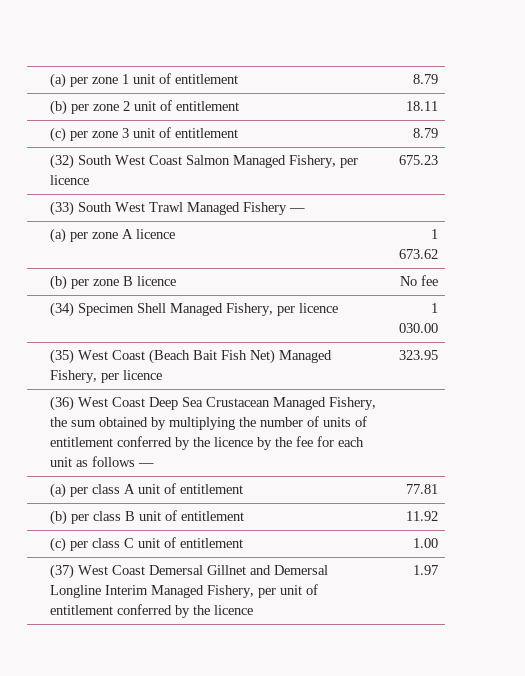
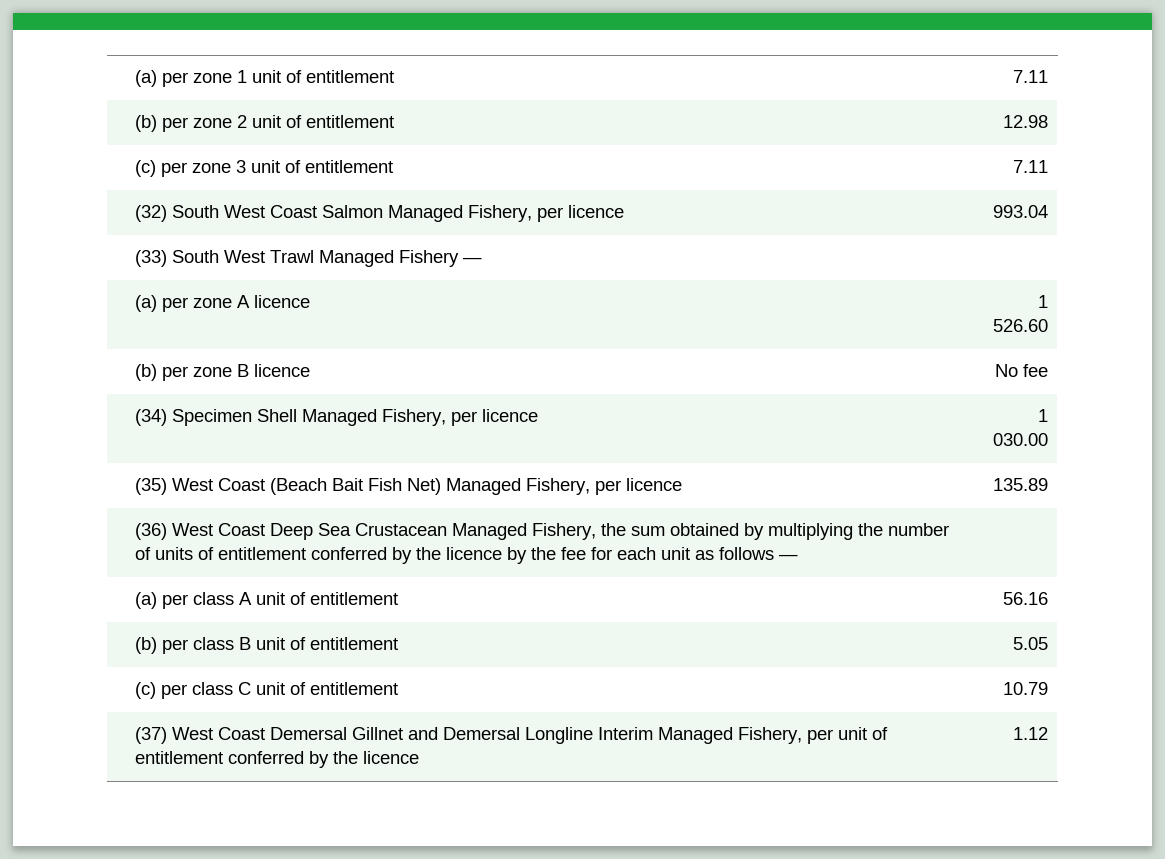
- (a) per zone 1 unit of entitlement | 8.79
+ (a) per zone 1 unit of entitlement | 7.11
- (b) per zone 2 unit of entitlement | 18.11
+ (b) per zone 2 unit of entitlement | 12.98
- (c) per zone 3 unit of entitlement | 8.79
+ (c) per zone 3 unit of entitlement | 7.11
- (32) South West Coast Salmon Managed Fishery, per licence | 675.23
+ (32) South West Coast Salmon Managed Fishery, per licence | 993.04
- (a) per zone A licence | 1 673.62
+ (a) per zone A licence | 1 526.60
- (35) West Coast (Beach Bait Fish Net) Managed Fishery, per licence | 323.95
+ (35) West Coast (Beach Bait Fish Net) Managed Fishery, per licence | 135.89
- (a) per class A unit of entitlement | 77.81
+ (a) per class A unit of entitlement | 56.16
- (b) per class B unit of entitlement | 11.92
+ (b) per class B unit of entitlement | 5.05
- (c) per class C unit of entitlement | 1.00
+ (c) per class C unit of entitlement | 10.79
- (37) West Coast Demersal Gillnet and Demersal Longline Interim Managed Fishery, per unit of entitlement conferred by the licence | 1.97
+ (37) West Coast Demersal Gillnet and Demersal Longline Interim Managed Fishery, per unit of entitlement conferred by the licence | 1.12

